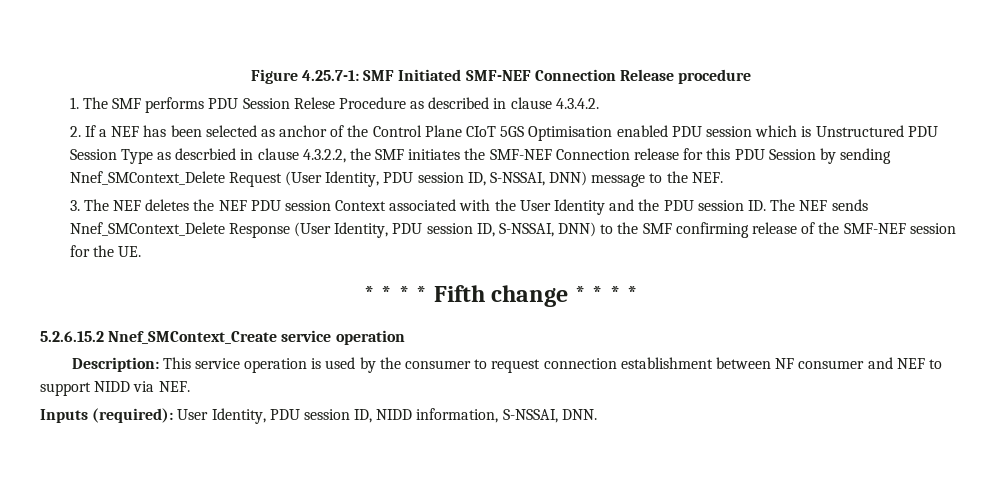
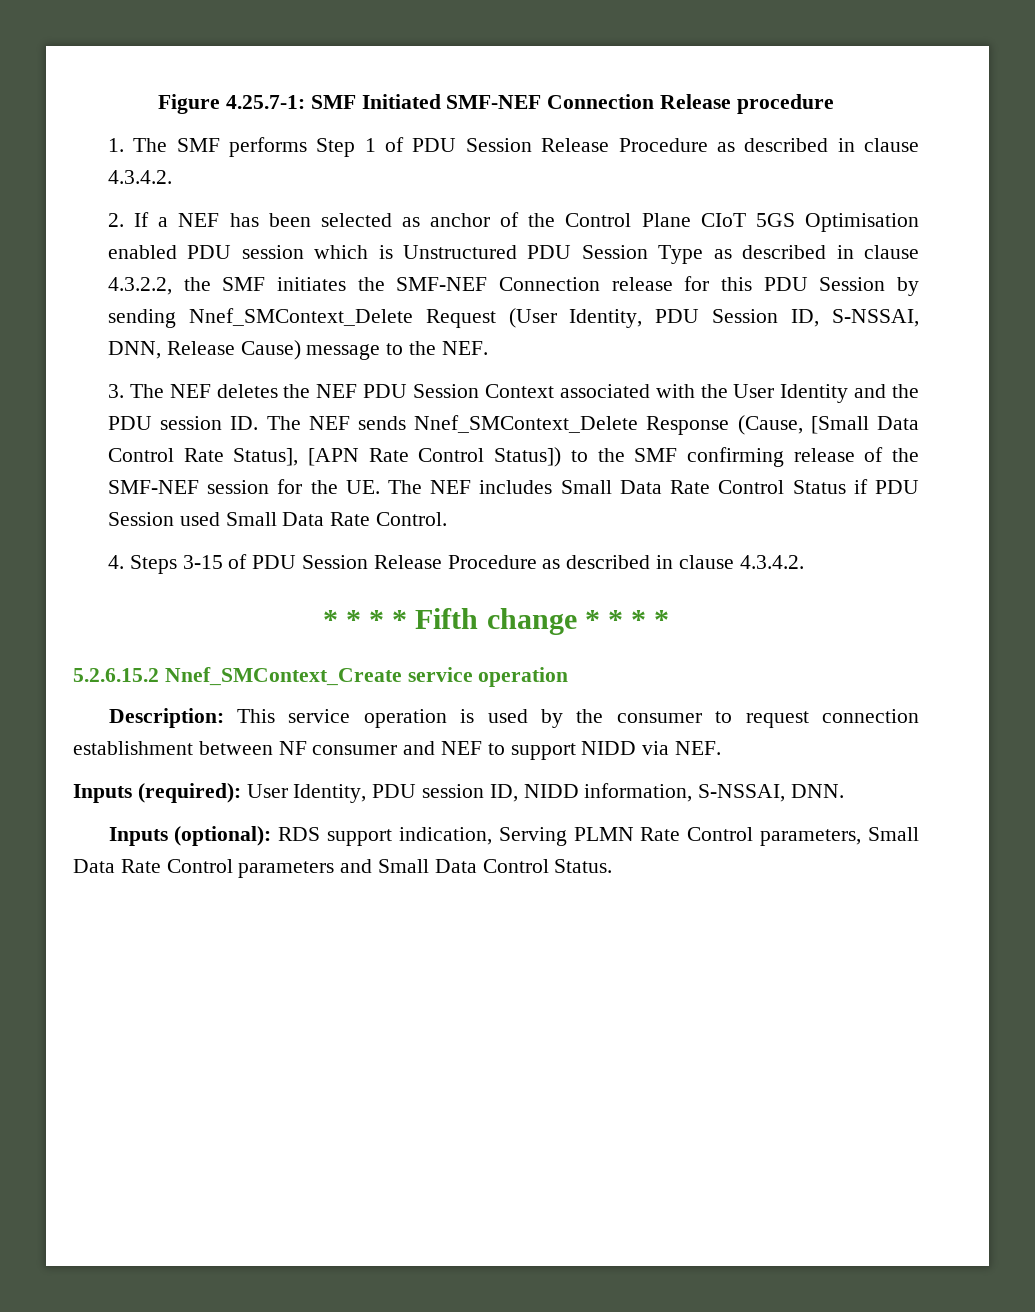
- 1. The SMF performs PDU Session Relese Procedure as described in clause 4.3.4.2.
+ 1. The SMF performs Step 1 of PDU Session Release Procedure as described in clause 4.3.4.2.
- 2. If a NEF has been selected as anchor of the Control Plane CIoT 5GS Optimisation enabled PDU session which is Unstructured PDU Session Type as descrbied in clause 4.3.2.2, the SMF initiates the SMF-NEF Connection release for this PDU Session by sending Nnef_SMContext_Delete Request (User Identity, PDU session ID, S-NSSAI, DNN) message to the NEF.
+ 2. If a NEF has been selected as anchor of the Control Plane CIoT 5GS Optimisation enabled PDU session which is Unstructured PDU Session Type as described in clause 4.3.2.2, the SMF initiates the SMF-NEF Connection release for this PDU Session by sending Nnef_SMContext_Delete Request (User Identity, PDU Session ID, S-NSSAI, DNN, Release Cause) message to the NEF.
- 3. The NEF deletes the NEF PDU session Context associated with the User Identity and the PDU session ID. The NEF sends Nnef_SMContext_Delete Response (User Identity, PDU session ID, S-NSSAI, DNN) to the SMF confirming release of the SMF-NEF session for the UE.
+ 3. The NEF deletes the NEF PDU Session Context associated with the User Identity and the PDU session ID. The NEF sends Nnef_SMContext_Delete Response (Cause, [Small Data Control Rate Status], [APN Rate Control Status]) to the SMF confirming release of the SMF-NEF session for the UE. The NEF includes Small Data Rate Control Status if PDU Session used Small Data Rate Control.
+ 4. Steps 3-15 of PDU Session Release Procedure as described in clause 4.3.4.2.
+ Inputs (optional): RDS support indication, Serving PLMN Rate Control parameters, Small Data Rate Control parameters and Small Data Control Status.

